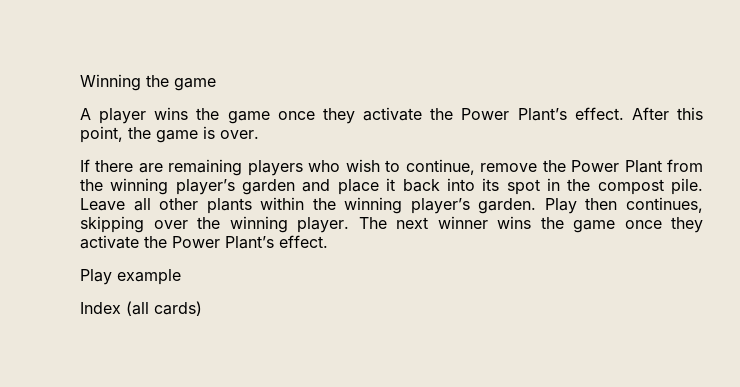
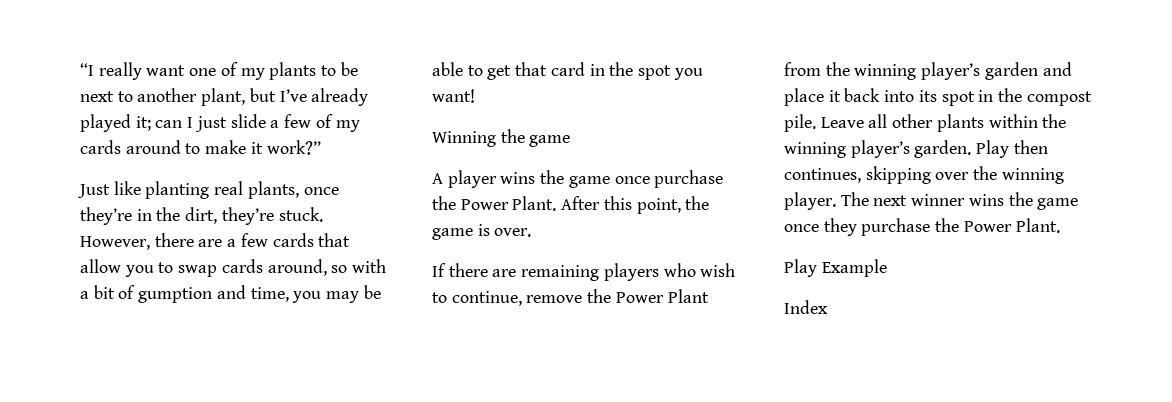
+ “I really want one of my plants to be next to another plant, but I’ve already played it; can I just slide a few of my cards around to make it work?”
+ Just like planting real plants, once they’re in the dirt, they’re stuck. However, there are a few cards that allow you to swap cards around, so with a bit of gumption and time, you may be able to get that card in the spot you want!
- A player wins the game once they activate the Power Plant’s effect.
+ A player wins the game once purchase the Power Plant.
- The next winner wins the game once they activate the Power Plant’s effect.
- Play example
+ The next winner wins the game once they purchase the Power Plant.
+ Play Example
- Index (all cards)
+ Index

